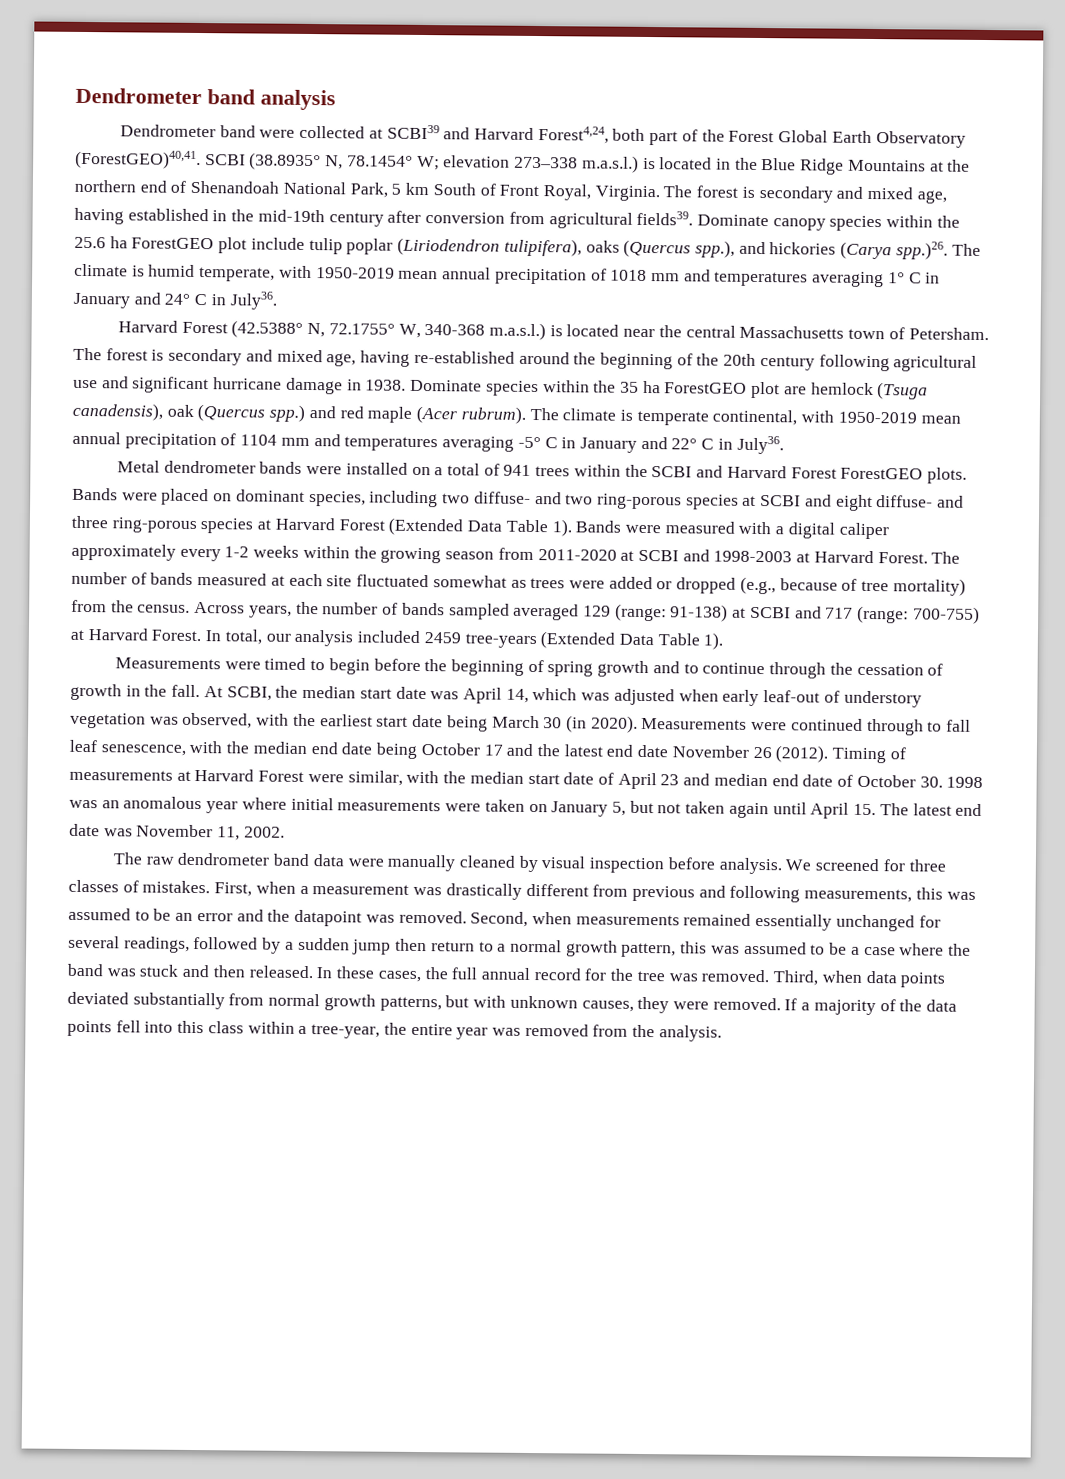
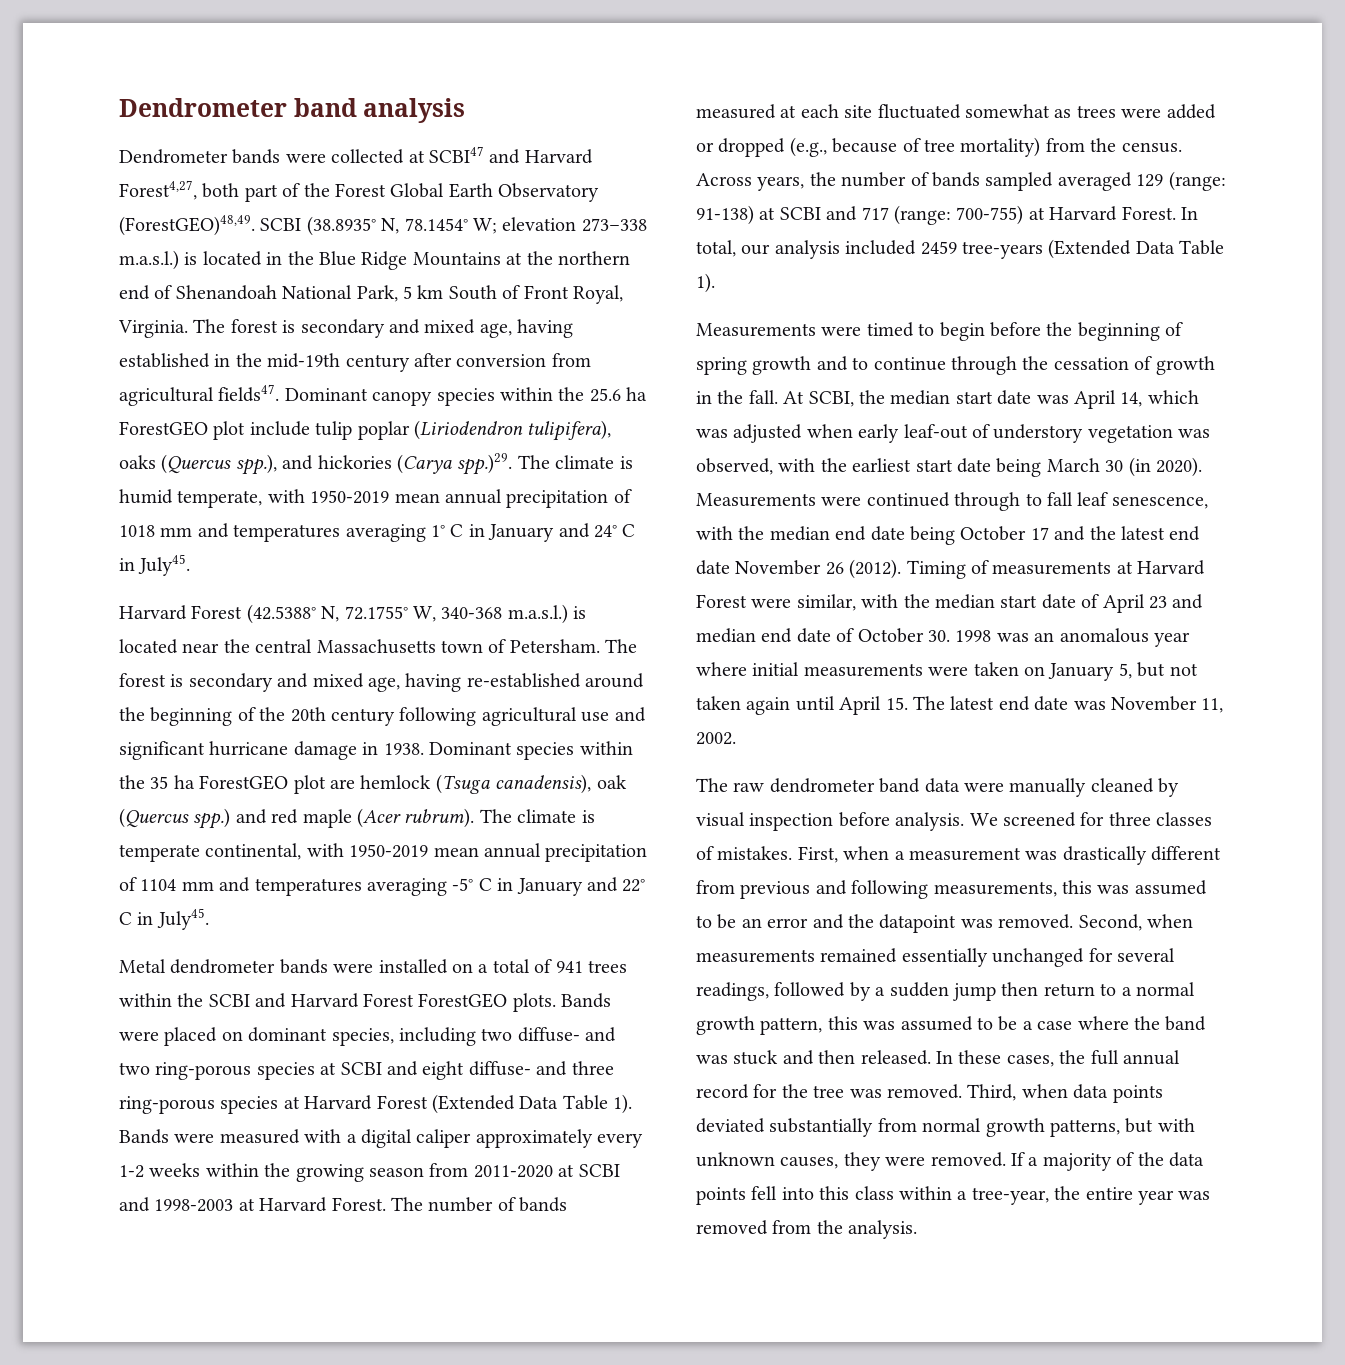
- Dendrometer band were collected at SCBI39 and Harvard Forest4,24, both part of the Forest Global Earth Observatory (ForestGEO)40,41.
+ Dendrometer bands were collected at SCBI47 and Harvard Forest4,27, both part of the Forest Global Earth Observatory (ForestGEO)48,49.
- The forest is secondary and mixed age, having established in the mid-19th century after conversion from agricultural fields39. Dominate canopy species within the 25.6 ha ForestGEO plot include tulip poplar (Liriodendron tulipifera), oaks (Quercus spp.), and hickories (Carya spp.)26. The climate is humid temperate, with 1950-2019 mean annual precipitation of 1018 mm and temperatures averaging 1° C in January and 24° C in July36.
+ The forest is secondary and mixed age, having established in the mid-19th century after conversion from agricultural fields47. Dominant canopy species within the 25.6 ha ForestGEO plot include tulip poplar (Liriodendron tulipifera), oaks (Quercus spp.), and hickories (Carya spp.)29. The climate is humid temperate, with 1950-2019 mean annual precipitation of 1018 mm and temperatures averaging 1° C in January and 24° C in July45.
- Dominate species within the 35 ha ForestGEO plot are hemlock (Tsuga canadensis), oak (Quercus spp.) and red maple (Acer rubrum).
+ Dominant species within the 35 ha ForestGEO plot are hemlock (Tsuga canadensis), oak (Quercus spp.) and red maple (Acer rubrum).
- The climate is temperate continental, with 1950-2019 mean annual precipitation of 1104 mm and temperatures averaging -5° C in January and 22° C in July36.
+ The climate is temperate continental, with 1950-2019 mean annual precipitation of 1104 mm and temperatures averaging -5° C in January and 22° C in July45.

